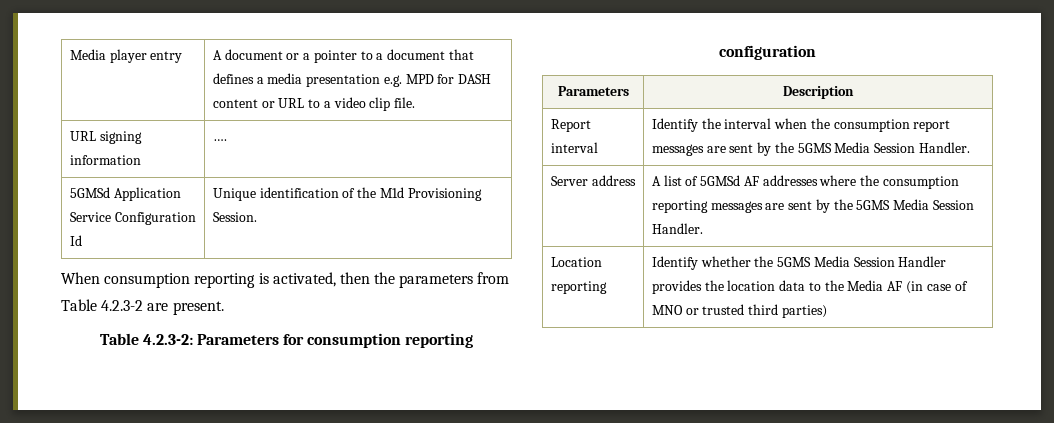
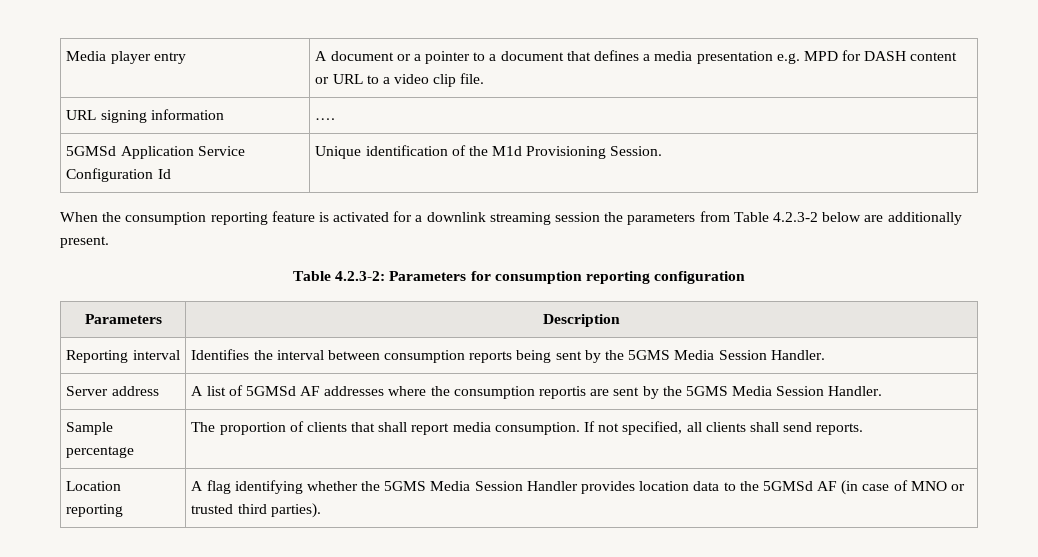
- When consumption reporting is activated, then the parameters from Table 4.2.3-2 are present.
+ When the consumption reporting feature is activated for a downlink streaming session the parameters from Table 4.2.3-2 below are additionally present.
- Report interval | Identify the interval when the consumption report messages are sent by the 5GMS Media Session Handler.
+ Reporting interval | Identifies the interval between consumption reports being sent by the 5GMS Media Session Handler.
- Server address | A list of 5GMSd AF addresses where the consumption reporting messages are sent by the 5GMS Media Session Handler.
+ Server address | A list of 5GMSd AF addresses where the consumption reportis are sent by the 5GMS Media Session Handler.
+ Sample percentage | The proportion of clients that shall report media consumption. If not specified, all clients shall send reports.
- Location reporting | Identify whether the 5GMS Media Session Handler provides the location data to the Media AF (in case of MNO or trusted third parties)
+ Location reporting | A flag identifying whether the 5GMS Media Session Handler provides location data to the 5GMSd AF (in case of MNO or trusted third parties).

